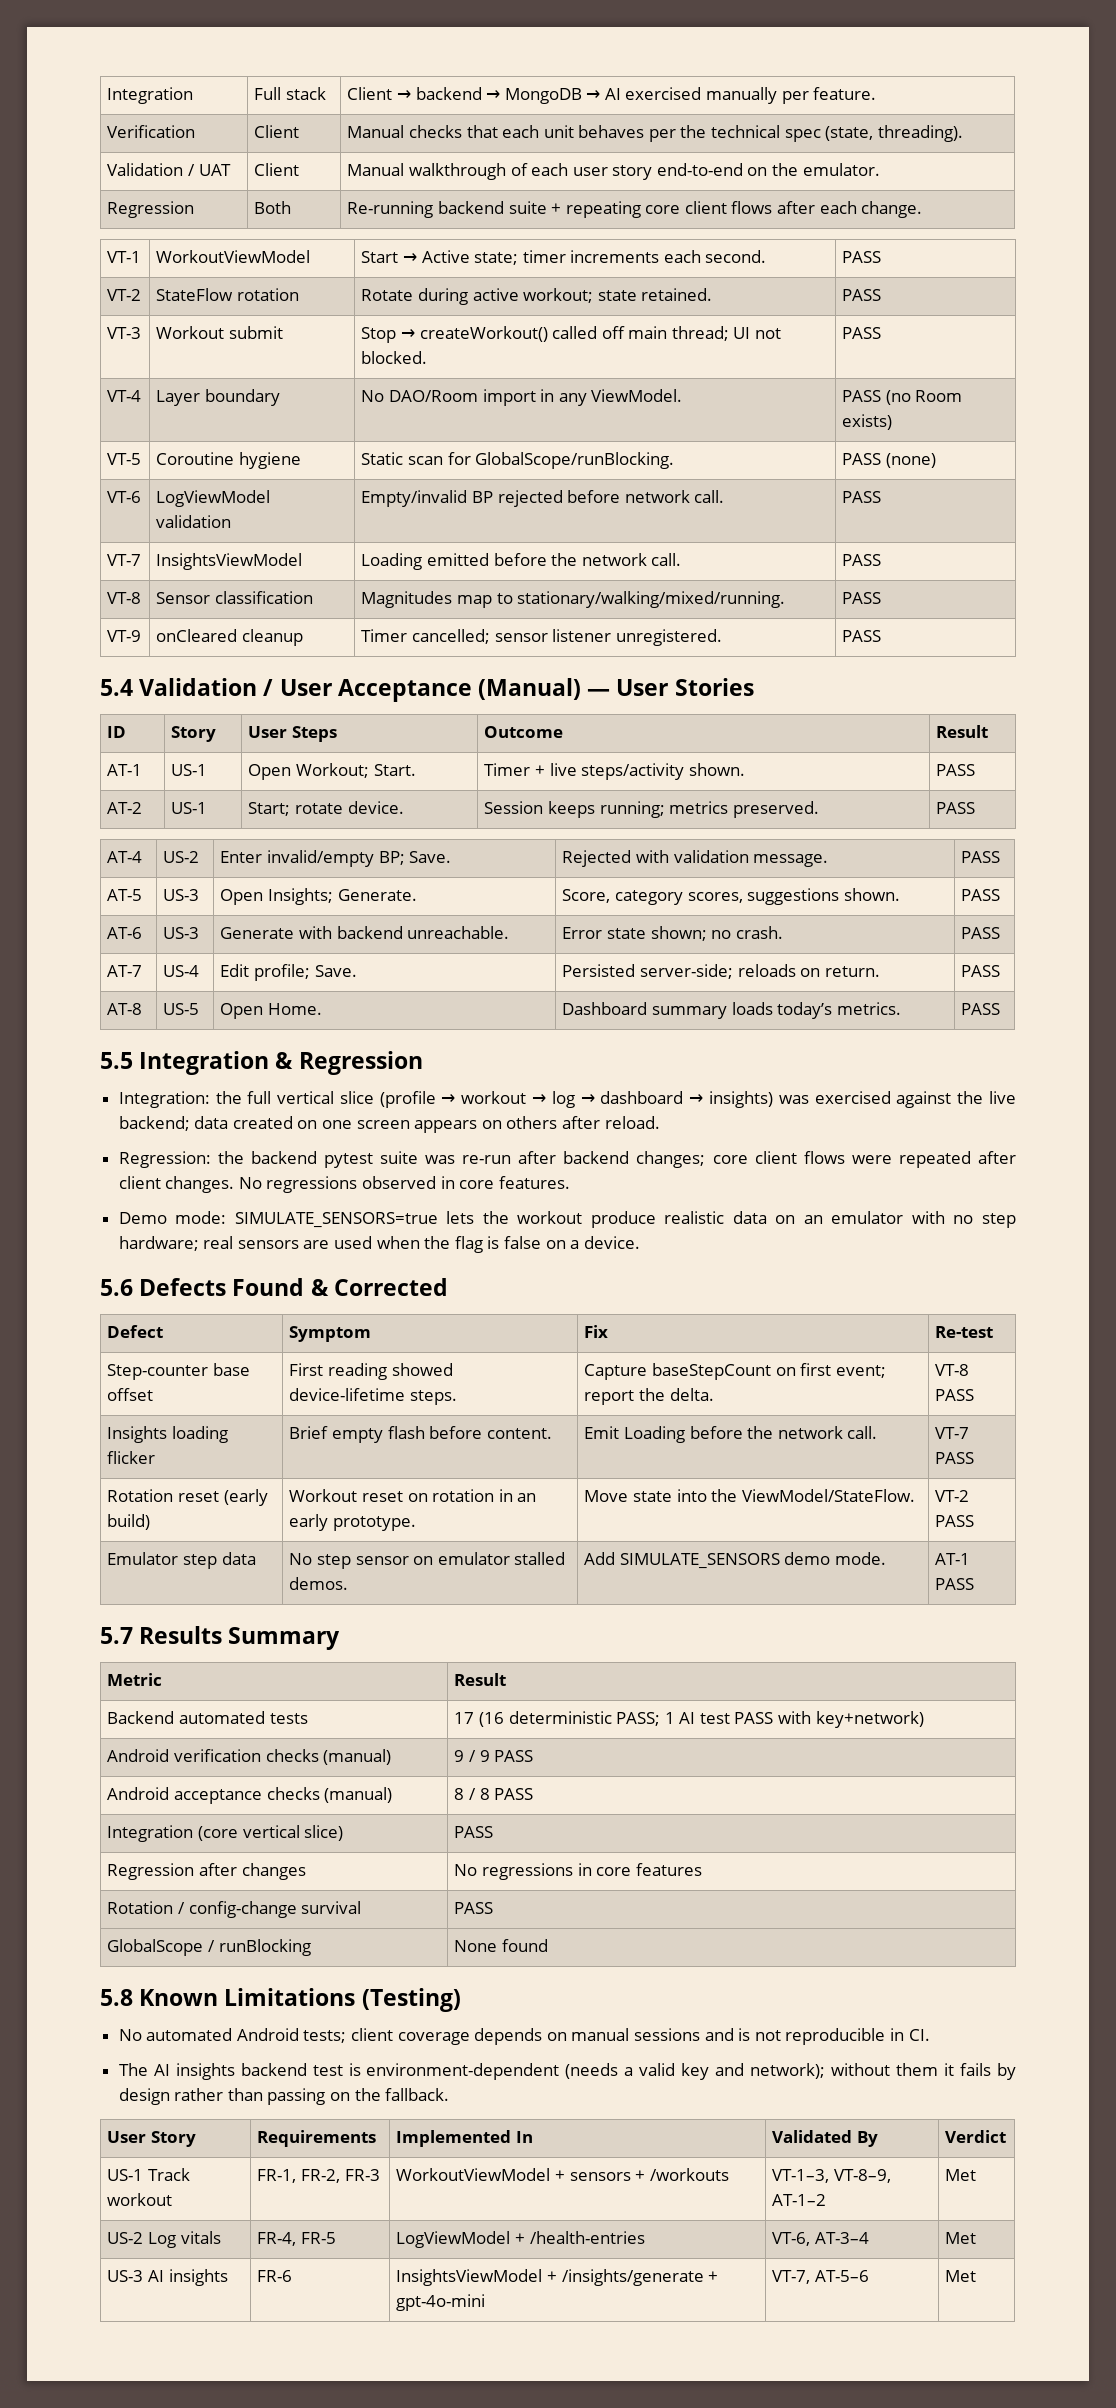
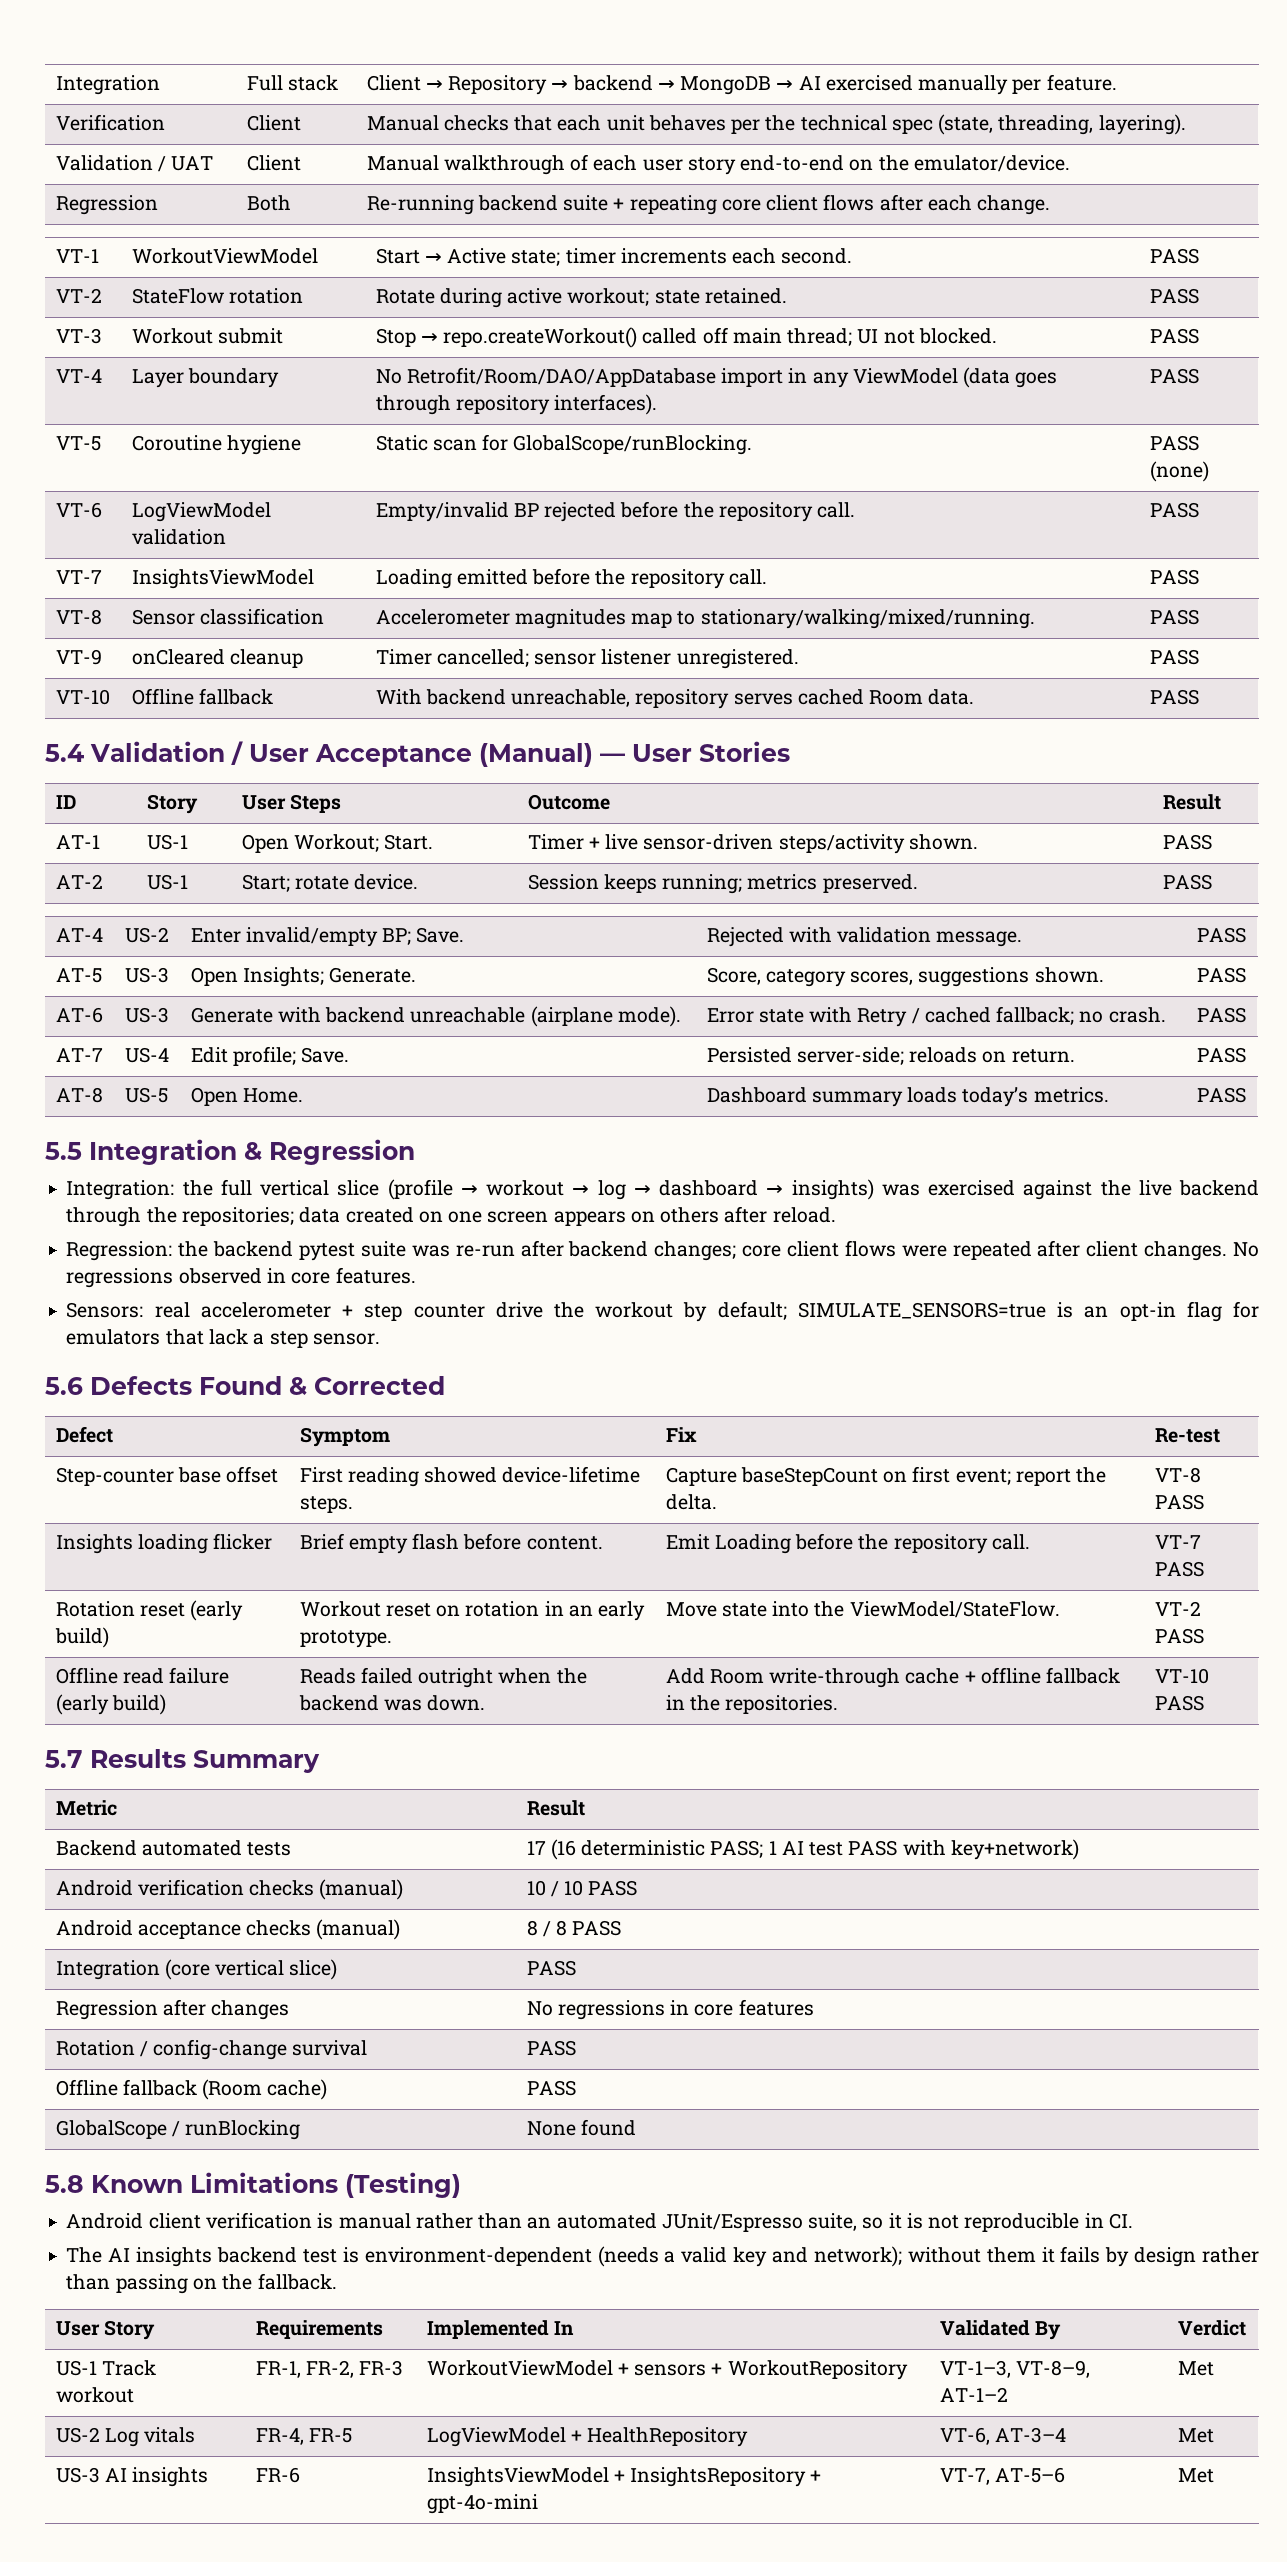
- Integration | Full stack | Client → backend → MongoDB → AI exercised manually per feature.
+ Integration | Full stack | Client → Repository → backend → MongoDB → AI exercised manually per feature.
- Verification | Client | Manual checks that each unit behaves per the technical spec (state, threading).
+ Verification | Client | Manual checks that each unit behaves per the technical spec (state, threading, layering).
- Validation / UAT | Client | Manual walkthrough of each user story end-to-end on the emulator.
+ Validation / UAT | Client | Manual walkthrough of each user story end-to-end on the emulator/device.
- VT-3 | Workout submit | Stop → createWorkout() called off main thread; UI not blocked. | PASS
+ VT-3 | Workout submit | Stop → repo.createWorkout() called off main thread; UI not blocked. | PASS
- VT-4 | Layer boundary | No DAO/Room import in any ViewModel. | PASS (no Room exists)
+ VT-4 | Layer boundary | No Retrofit/Room/DAO/AppDatabase import in any ViewModel (data goes through repository interfaces). | PASS
- VT-6 | LogViewModel validation | Empty/invalid BP rejected before network call. | PASS
+ VT-6 | LogViewModel validation | Empty/invalid BP rejected before the repository call. | PASS
- VT-7 | InsightsViewModel | Loading emitted before the network call. | PASS
+ VT-7 | InsightsViewModel | Loading emitted before the repository call. | PASS
- VT-8 | Sensor classification | Magnitudes map to stationary/walking/mixed/running. | PASS
+ VT-8 | Sensor classification | Accelerometer magnitudes map to stationary/walking/mixed/running. | PASS
+ VT-10 | Offline fallback | With backend unreachable, repository serves cached Room data. | PASS
- AT-1 | US-1 | Open Workout; Start. | Timer + live steps/activity shown. | PASS
+ AT-1 | US-1 | Open Workout; Start. | Timer + live sensor-driven steps/activity shown. | PASS
- AT-6 | US-3 | Generate with backend unreachable. | Error state shown; no crash. | PASS
+ AT-6 | US-3 | Generate with backend unreachable (airplane mode). | Error state with Retry / cached fallback; no crash. | PASS
- Integration: the full vertical slice (profile → workout → log → dashboard → insights) was exercised against the live backend; data created on one screen appears on others after reload.
+ Integration: the full vertical slice (profile → workout → log → dashboard → insights) was exercised against the live backend through the repositories; data created on one screen appears on others after reload.
- Demo mode: SIMULATE_SENSORS=true lets the workout produce realistic data on an emulator with no step hardware; real sensors are used when the flag is false on a device.
+ Sensors: real accelerometer + step counter drive the workout by default; SIMULATE_SENSORS=true is an opt-in flag for emulators that lack a step sensor.
- Insights loading flicker | Brief empty flash before content. | Emit Loading before the network call. | VT-7 PASS
+ Insights loading flicker | Brief empty flash before content. | Emit Loading before the repository call. | VT-7 PASS
- Emulator step data | No step sensor on emulator stalled demos. | Add SIMULATE_SENSORS demo mode. | AT-1 PASS
+ Offline read failure (early build) | Reads failed outright when the backend was down. | Add Room write-through cache + offline fallback in the repositories. | VT-10 PASS
- Android verification checks (manual) | 9 / 9 PASS
+ Android verification checks (manual) | 10 / 10 PASS
+ Offline fallback (Room cache) | PASS
- No automated Android tests; client coverage depends on manual sessions and is not reproducible in CI.
+ Android client verification is manual rather than an automated JUnit/Espresso suite, so it is not reproducible in CI.
- US-1 Track workout | FR-1, FR-2, FR-3 | WorkoutViewModel + sensors + /workouts | VT-1–3, VT-8–9, AT-1–2 | Met
+ US-1 Track workout | FR-1, FR-2, FR-3 | WorkoutViewModel + sensors + WorkoutRepository | VT-1–3, VT-8–9, AT-1–2 | Met
- US-2 Log vitals | FR-4, FR-5 | LogViewModel + /health-entries | VT-6, AT-3–4 | Met
+ US-2 Log vitals | FR-4, FR-5 | LogViewModel + HealthRepository | VT-6, AT-3–4 | Met
- US-3 AI insights | FR-6 | InsightsViewModel + /insights/generate + gpt-4o-mini | VT-7, AT-5–6 | Met
+ US-3 AI insights | FR-6 | InsightsViewModel + InsightsRepository + gpt-4o-mini | VT-7, AT-5–6 | Met

